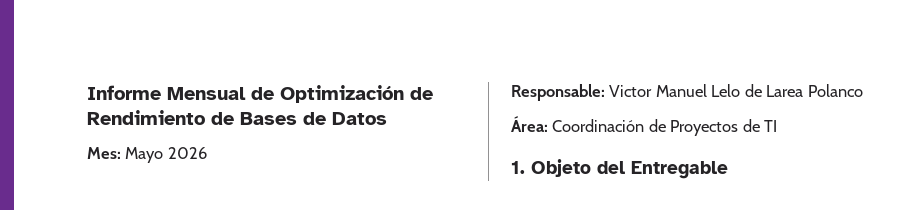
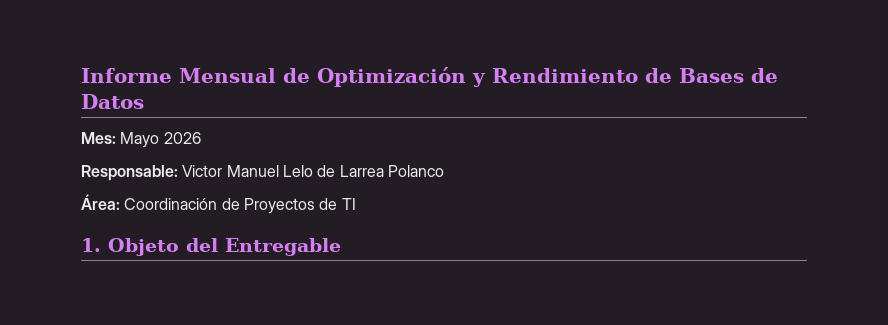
- Informe Mensual de Optimización de Rendimiento de Bases de Datos
+ Informe Mensual de Optimización y Rendimiento de Bases de Datos
- Responsable: Victor Manuel Lelo de Larea Polanco
+ Responsable: Victor Manuel Lelo de Larrea Polanco

